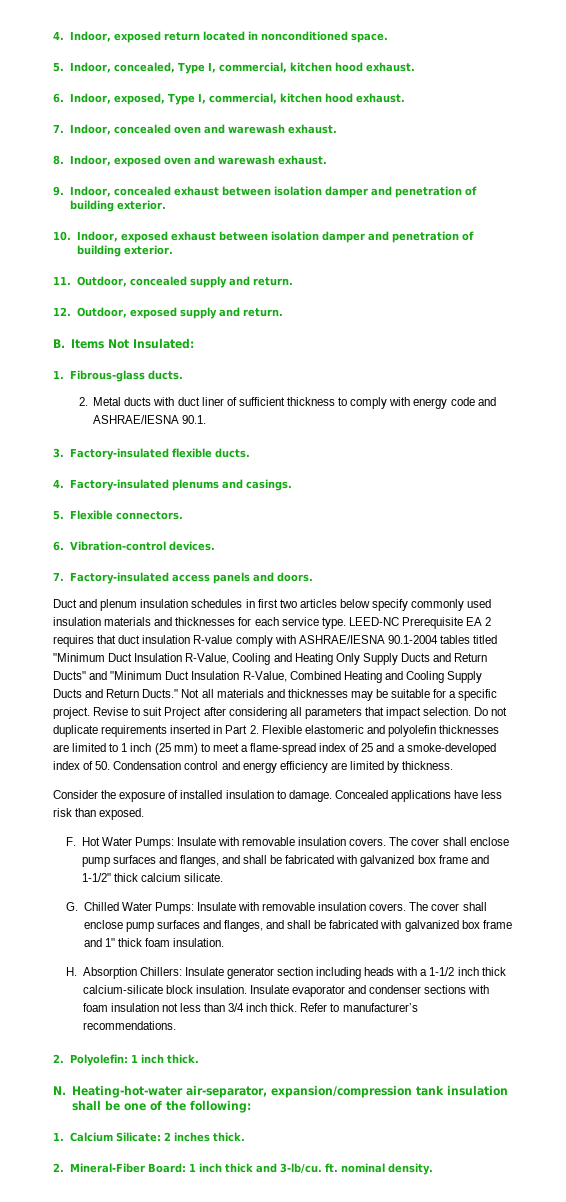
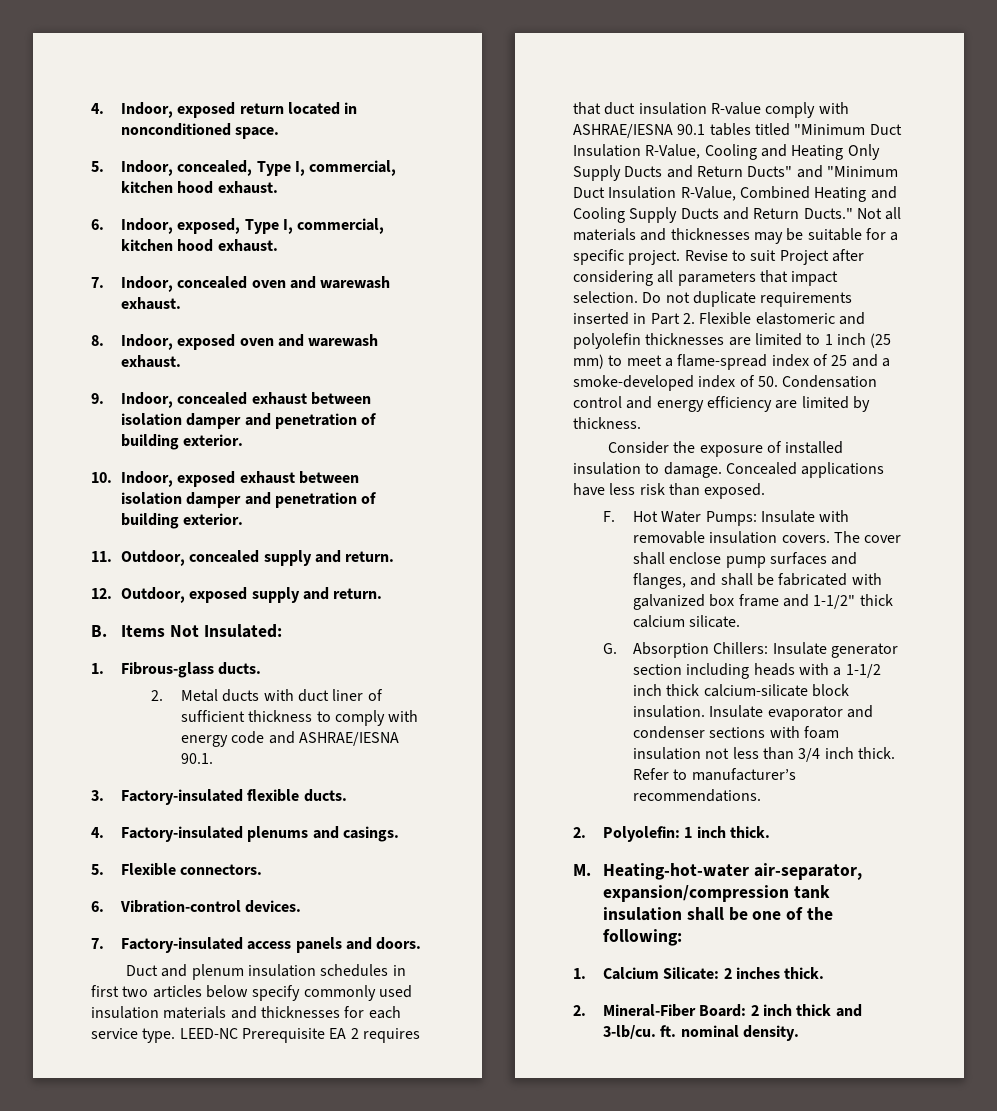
- LEED-NC Prerequisite EA 2 requires that duct insulation R-value comply with ASHRAE/IESNA 90.1-2004 tables titled "Minimum Duct Insulation R-Value, Cooling and Heating Only Supply Ducts and Return Ducts" and "Minimum Duct Insulation R-Value, Combined Heating and Cooling Supply Ducts and Return Ducts."
+ LEED-NC Prerequisite EA 2 requires that duct insulation R-value comply with ASHRAE/IESNA 90.1 tables titled "Minimum Duct Insulation R-Value, Cooling and Heating Only Supply Ducts and Return Ducts" and "Minimum Duct Insulation R-Value, Combined Heating and Cooling Supply Ducts and Return Ducts."
- G. Chilled Water Pumps: Insulate with removable insulation covers. The cover shall enclose pump surfaces and flanges, and shall be fabricated with galvanized box frame and 1" thick foam insulation.
- H. Absorption Chillers: Insulate generator section including heads with a 1-1/2 inch thick calcium-silicate block insulation.
+ G. Absorption Chillers: Insulate generator section including heads with a 1-1/2 inch thick calcium-silicate block insulation.
- N. Heating-hot-water air-separator, expansion/compression tank insulation shall be one of the following:
+ M. Heating-hot-water air-separator, expansion/compression tank insulation shall be one of the following:
- 2. Mineral-Fiber Board: 1 inch thick and 3-lb/cu. ft. nominal density.
+ 2. Mineral-Fiber Board: 2 inch thick and 3-lb/cu. ft. nominal density.

